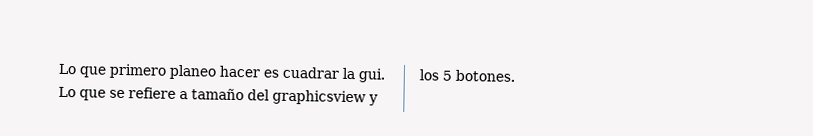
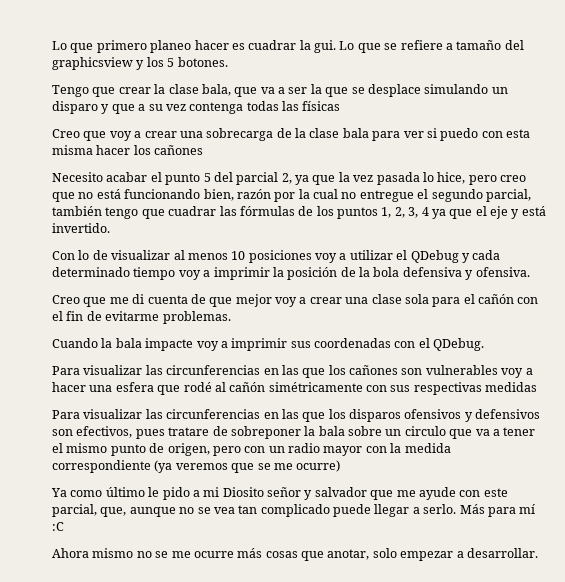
+ Tengo que crear la clase bala, que va a ser la que se desplace simulando un disparo y que a su vez contenga todas las físicas
+ Creo que voy a crear una sobrecarga de la clase bala para ver si puedo con esta misma hacer los cañones
+ Necesito acabar el punto 5 del parcial 2, ya que la vez pasada lo hice, pero creo que no está funcionando bien, razón por la cual no entregue el segundo parcial, también tengo que cuadrar las fórmulas de los puntos 1, 2, 3, 4 ya que el eje y está invertido.
+ Con lo de visualizar al menos 10 posiciones voy a utilizar el QDebug y cada determinado tiempo voy a imprimir la posición de la bola defensiva y ofensiva.
+ Creo que me di cuenta de que mejor voy a crear una clase sola para el cañón con el fin de evitarme problemas.
+ Cuando la bala impacte voy a imprimir sus coordenadas con el QDebug.
+ Para visualizar las circunferencias en las que los cañones son vulnerables voy a hacer una esfera que rodé al cañón simétricamente con sus respectivas medidas
+ Para visualizar las circunferencias en las que los disparos ofensivos y defensivos son efectivos, pues tratare de sobreponer la bala sobre un circulo que va a tener el mismo punto de origen, pero con un radio mayor con la medida correspondiente (ya veremos que se me ocurre)
+ Ya como último le pido a mi Diosito señor y salvador que me ayude con este parcial, que, aunque no se vea tan complicado puede llegar a serlo. Más para mí :C
+ Ahora mismo no se me ocurre más cosas que anotar, solo empezar a desarrollar.

